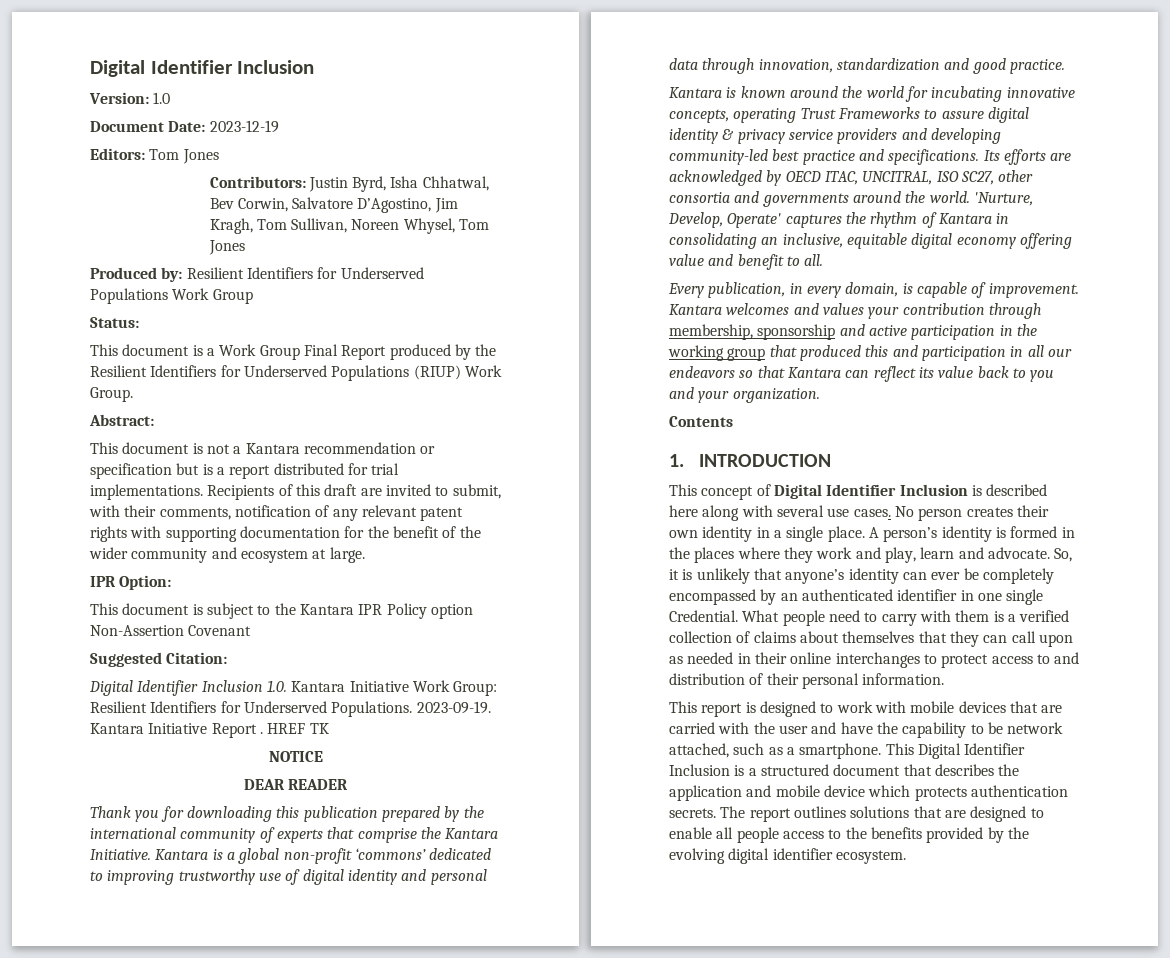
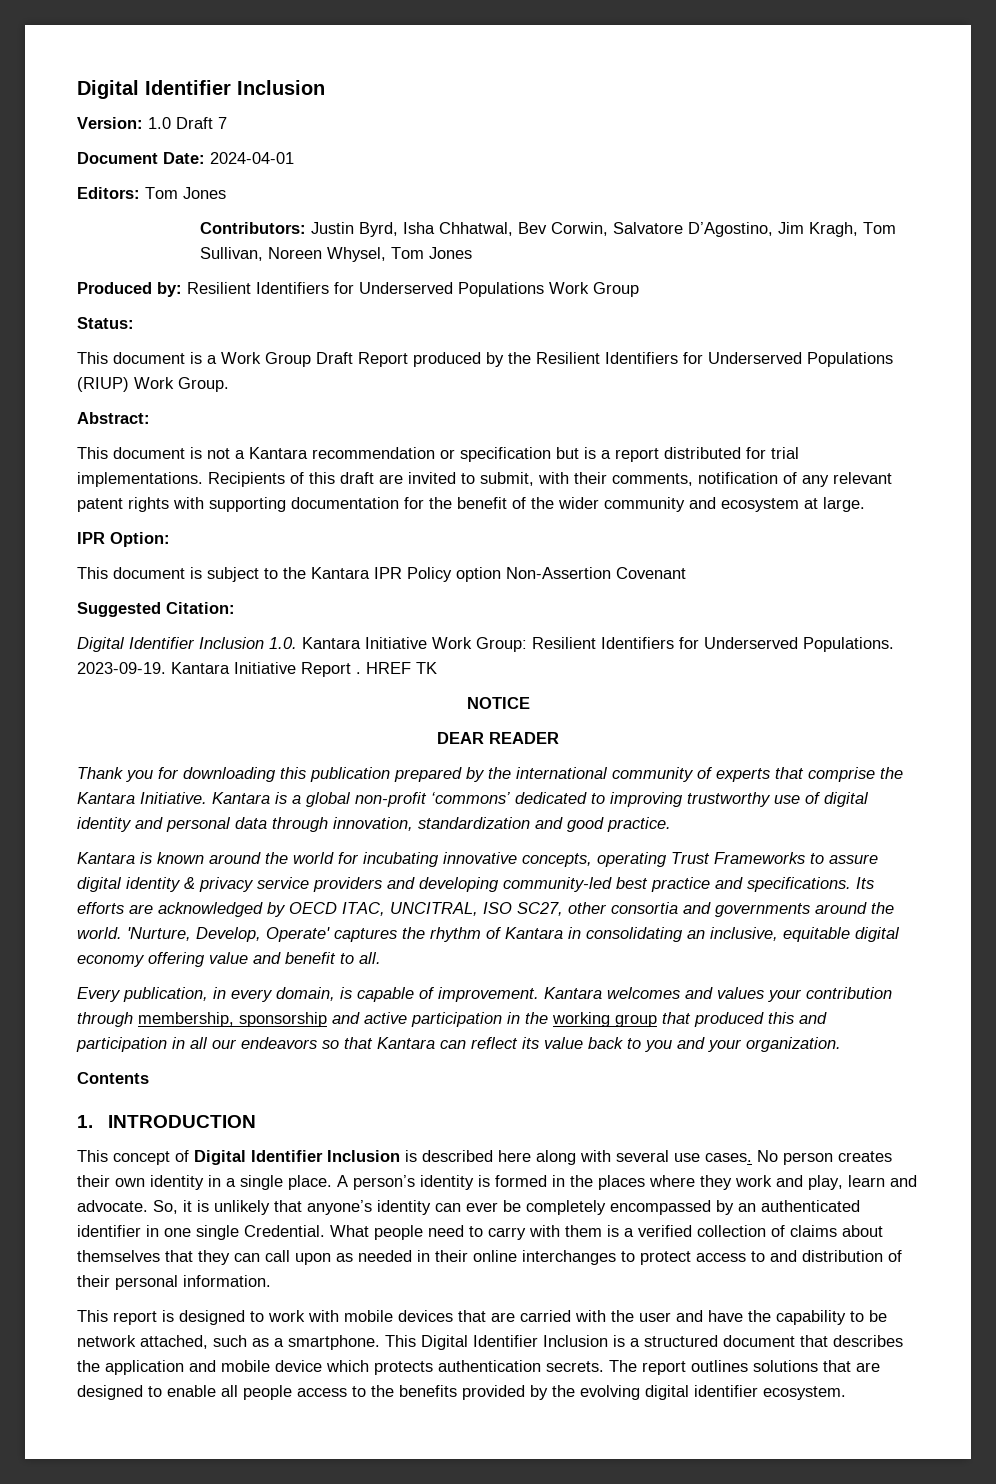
- Version: 1.0
+ Version: 1.0 Draft 7
- Document Date: 2023-12-19
+ Document Date: 2024-04-01
- This document is a Work Group Final Report produced by the Resilient Identifiers for Underserved Populations (RIUP) Work Group.
+ This document is a Work Group Draft Report produced by the Resilient Identifiers for Underserved Populations (RIUP) Work Group.

